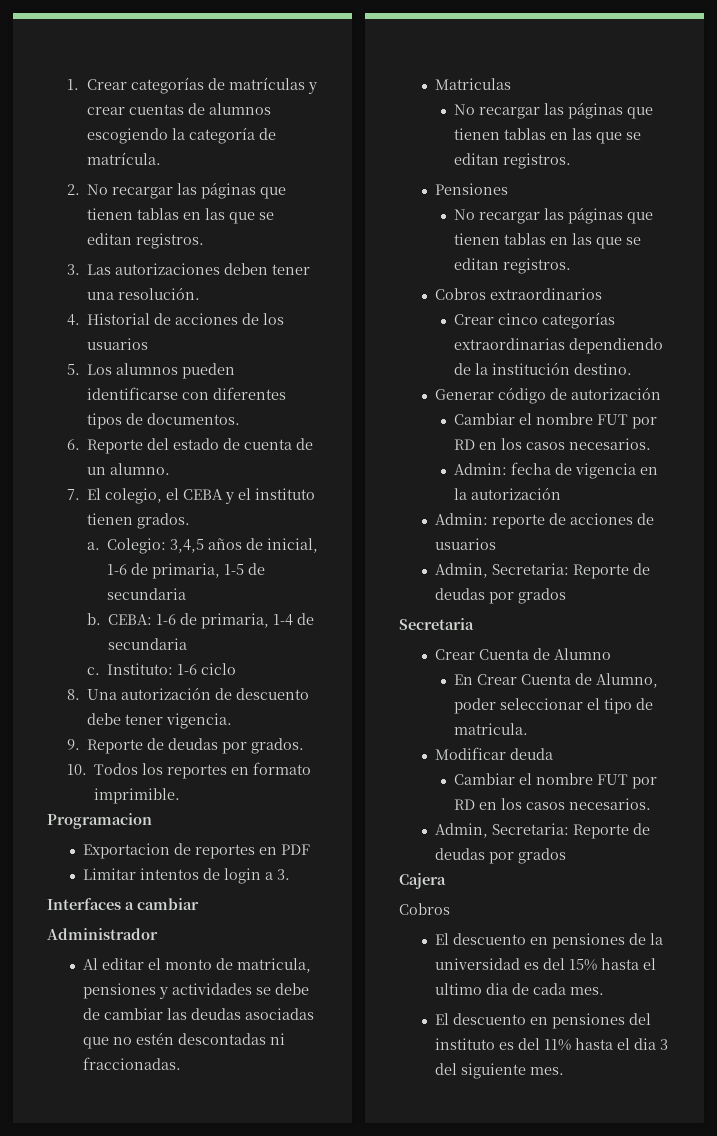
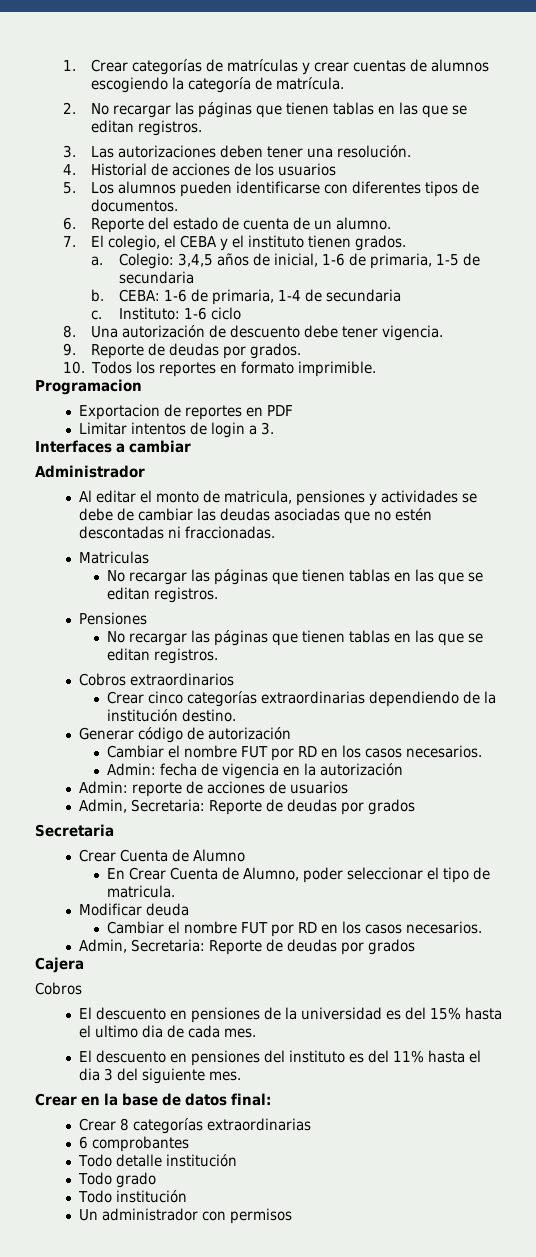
+ Crear en la base de datos final:
+ Crear 8 categorías extraordinarias
+ 6 comprobantes
+ Todo detalle institución
+ Todo grado
+ Todo institución
+ Un administrador con permisos

